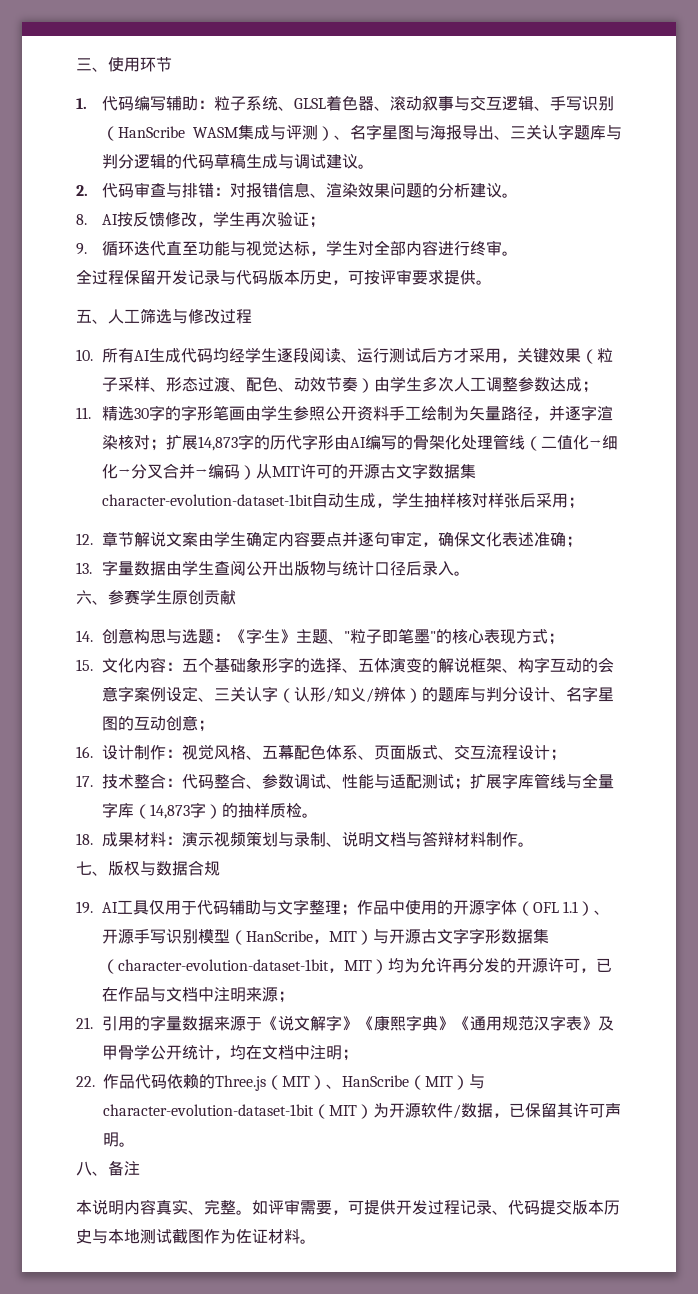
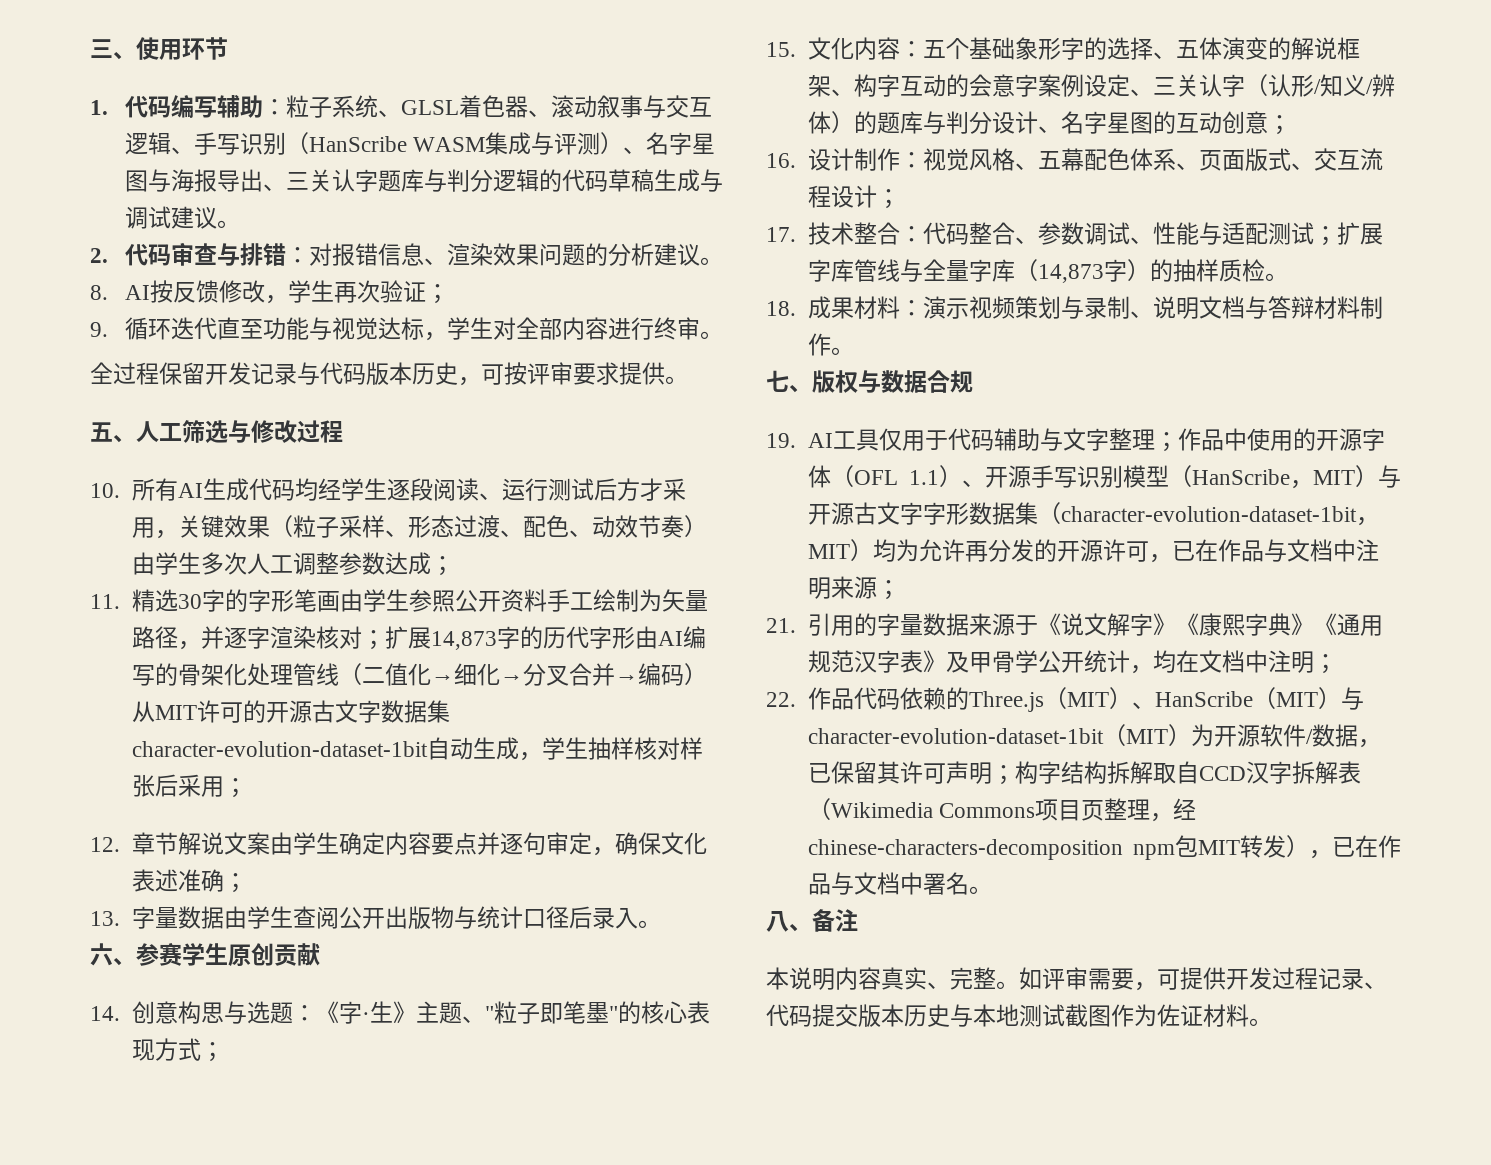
- 22.作品代码依赖的Three.js（MIT）、HanScribe（MIT）与character-evolution-dataset-1bit（MIT）为开源软件/数据，已保留其许可声明。
+ 22.作品代码依赖的Three.js（MIT）、HanScribe（MIT）与character-evolution-dataset-1bit（MIT）为开源软件/数据，已保留其许可声明；构字结构拆解取自CCD汉字拆解表（Wikimedia Commons项目页整理，经chinese-characters-decomposition npm包MIT转发），已在作品与文档中署名。

